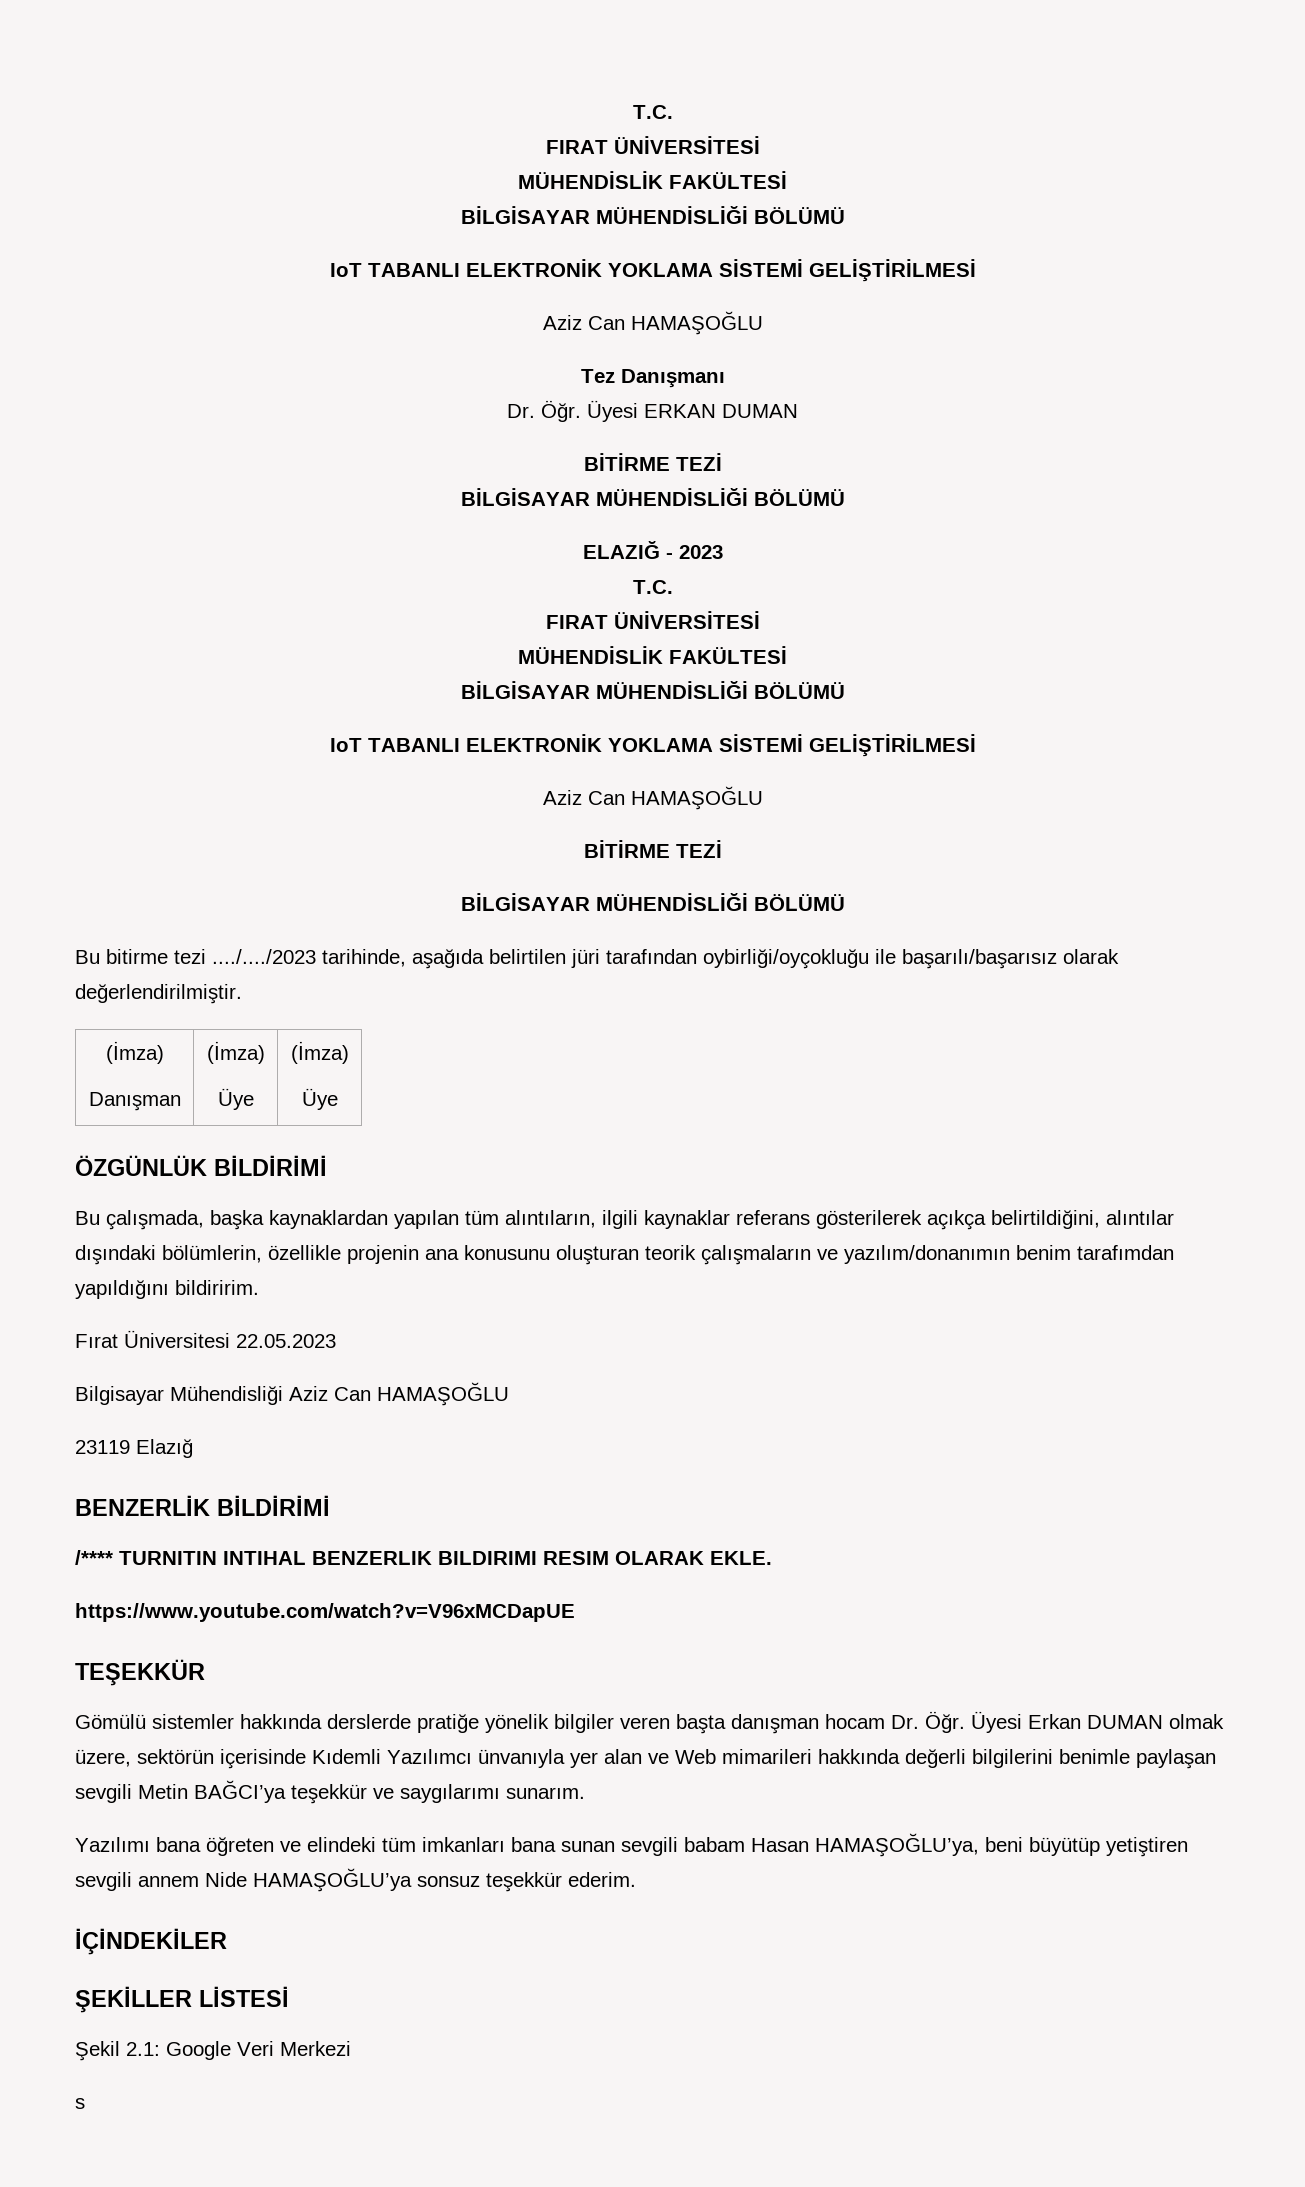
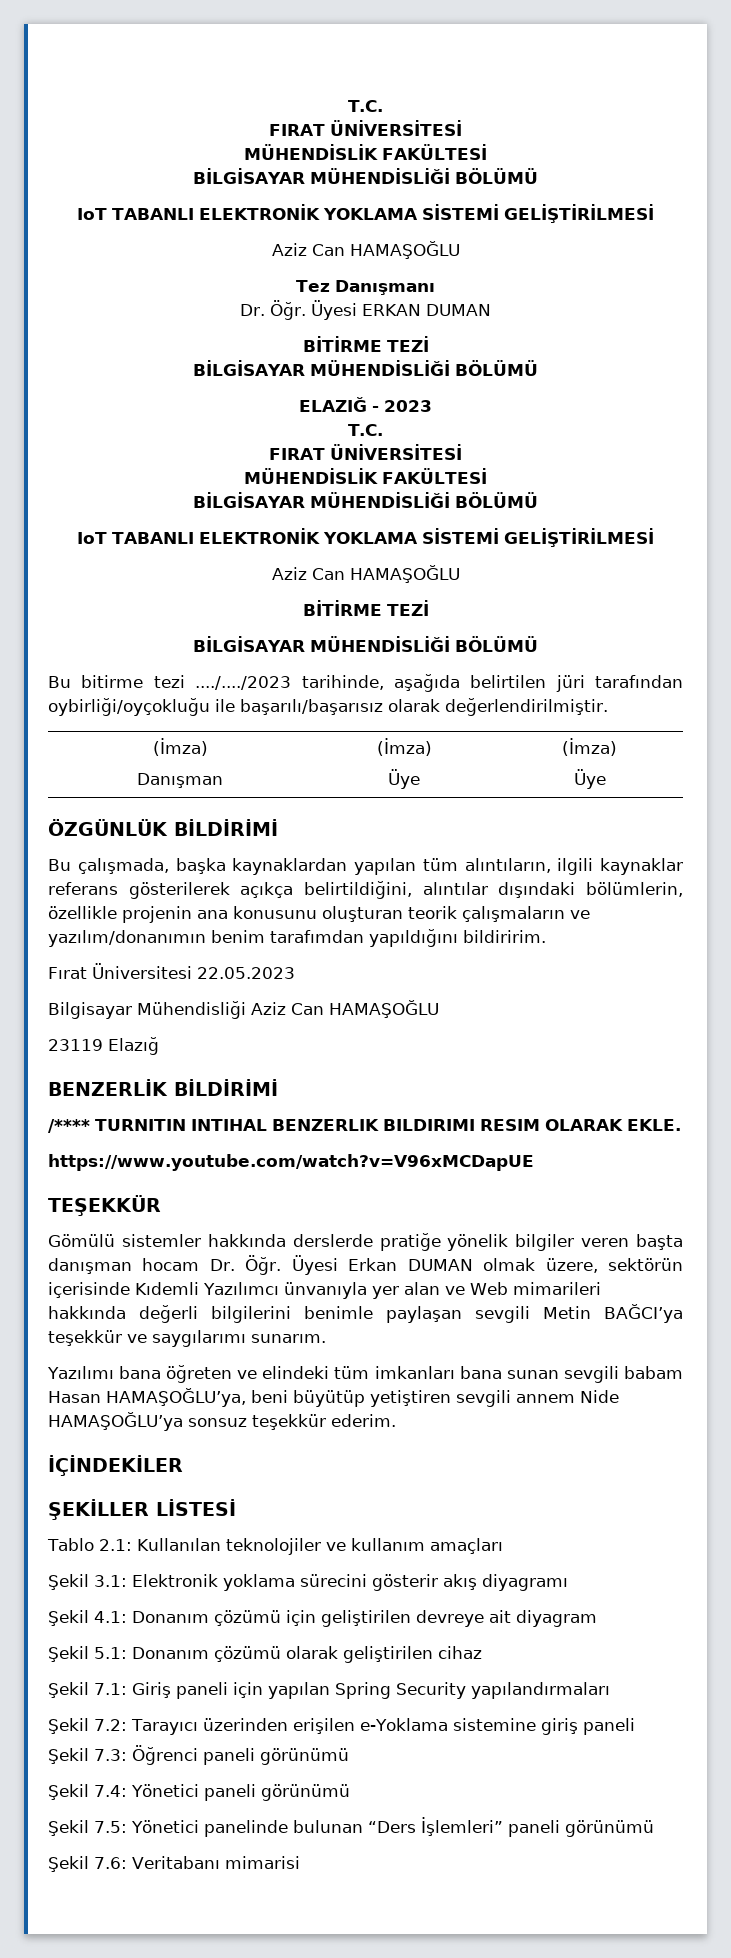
- Şekil 2.1: Google Veri Merkezi
- s
+ Tablo 2.1: Kullanılan teknolojiler ve kullanım amaçları
+ Şekil 3.1: Elektronik yoklama sürecini gösterir akış diyagramı
+ Şekil 4.1: Donanım çözümü için geliştirilen devreye ait diyagram
+ Şekil 5.1: Donanım çözümü olarak geliştirilen cihaz
+ Şekil 7.1: Giriş paneli için yapılan Spring Security yapılandırmaları
+ Şekil 7.2: Tarayıcı üzerinden erişilen e-Yoklama sistemine giriş paneli
+ Şekil 7.3: Öğrenci paneli görünümü
+ Şekil 7.4: Yönetici paneli görünümü
+ Şekil 7.5: Yönetici panelinde bulunan “Ders İşlemleri” paneli görünümü
+ Şekil 7.6: Veritabanı mimarisi

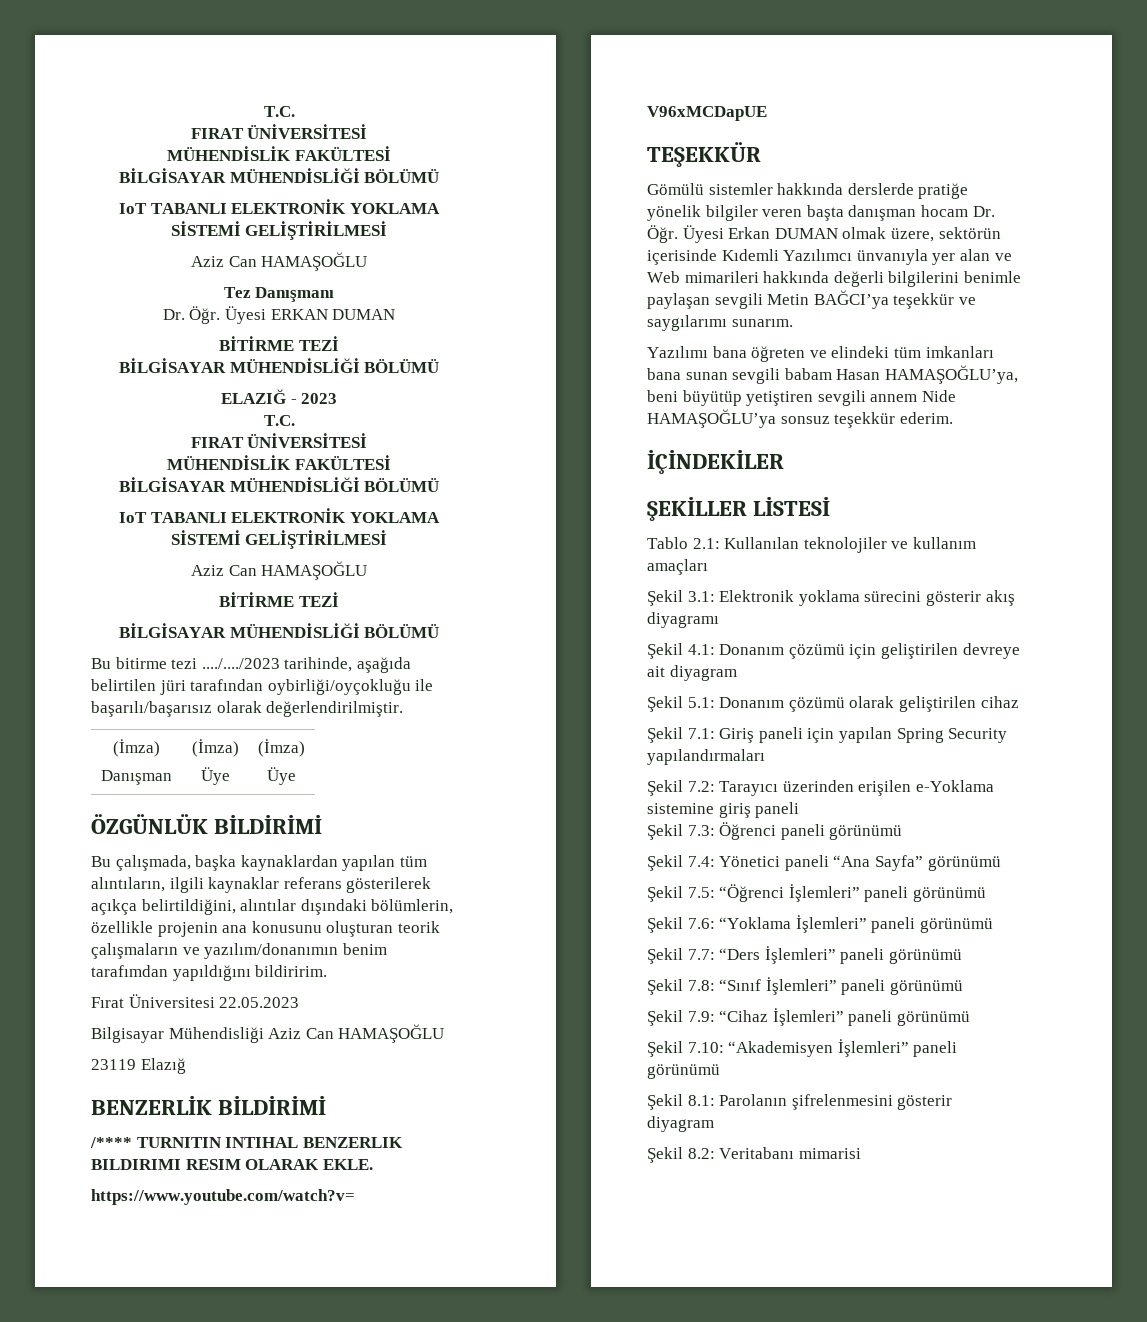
- Şekil 7.4: Yönetici paneli görünümü
+ Şekil 7.4: Yönetici paneli “Ana Sayfa” görünümü
- Şekil 7.5: Yönetici panelinde bulunan “Ders İşlemleri” paneli görünümü
+ Şekil 7.5: “Öğrenci İşlemleri” paneli görünümü
+ Şekil 7.6: “Yoklama İşlemleri” paneli görünümü
+ Şekil 7.7: “Ders İşlemleri” paneli görünümü
- Şekil 7.6: Veritabanı mimarisi
+ Şekil 7.8: “Sınıf İşlemleri” paneli görünümü
+ Şekil 7.9: “Cihaz İşlemleri” paneli görünümü
+ Şekil 7.10: “Akademisyen İşlemleri” paneli görünümü
+ Şekil 8.1: Parolanın şifrelenmesini gösterir diyagram
+ Şekil 8.2: Veritabanı mimarisi

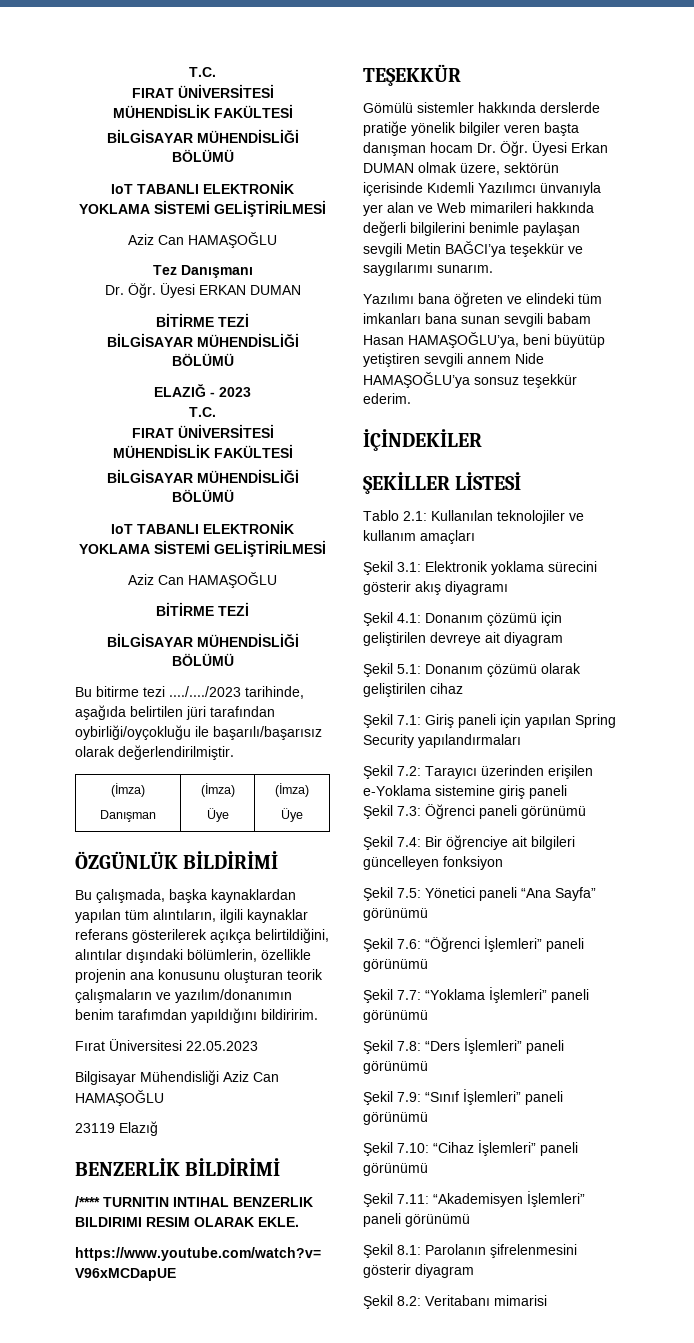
- Şekil 7.4: Yönetici paneli “Ana Sayfa” görünümü
+ Şekil 7.4: Bir öğrenciye ait bilgileri güncelleyen fonksiyon
+ Şekil 7.5: Yönetici paneli “Ana Sayfa” görünümü
- Şekil 7.5: “Öğrenci İşlemleri” paneli görünümü
+ Şekil 7.6: “Öğrenci İşlemleri” paneli görünümü
- Şekil 7.6: “Yoklama İşlemleri” paneli görünümü
+ Şekil 7.7: “Yoklama İşlemleri” paneli görünümü
- Şekil 7.7: “Ders İşlemleri” paneli görünümü
+ Şekil 7.8: “Ders İşlemleri” paneli görünümü
- Şekil 7.8: “Sınıf İşlemleri” paneli görünümü
+ Şekil 7.9: “Sınıf İşlemleri” paneli görünümü
- Şekil 7.9: “Cihaz İşlemleri” paneli görünümü
+ Şekil 7.10: “Cihaz İşlemleri” paneli görünümü
- Şekil 7.10: “Akademisyen İşlemleri” paneli görünümü
+ Şekil 7.11: “Akademisyen İşlemleri” paneli görünümü

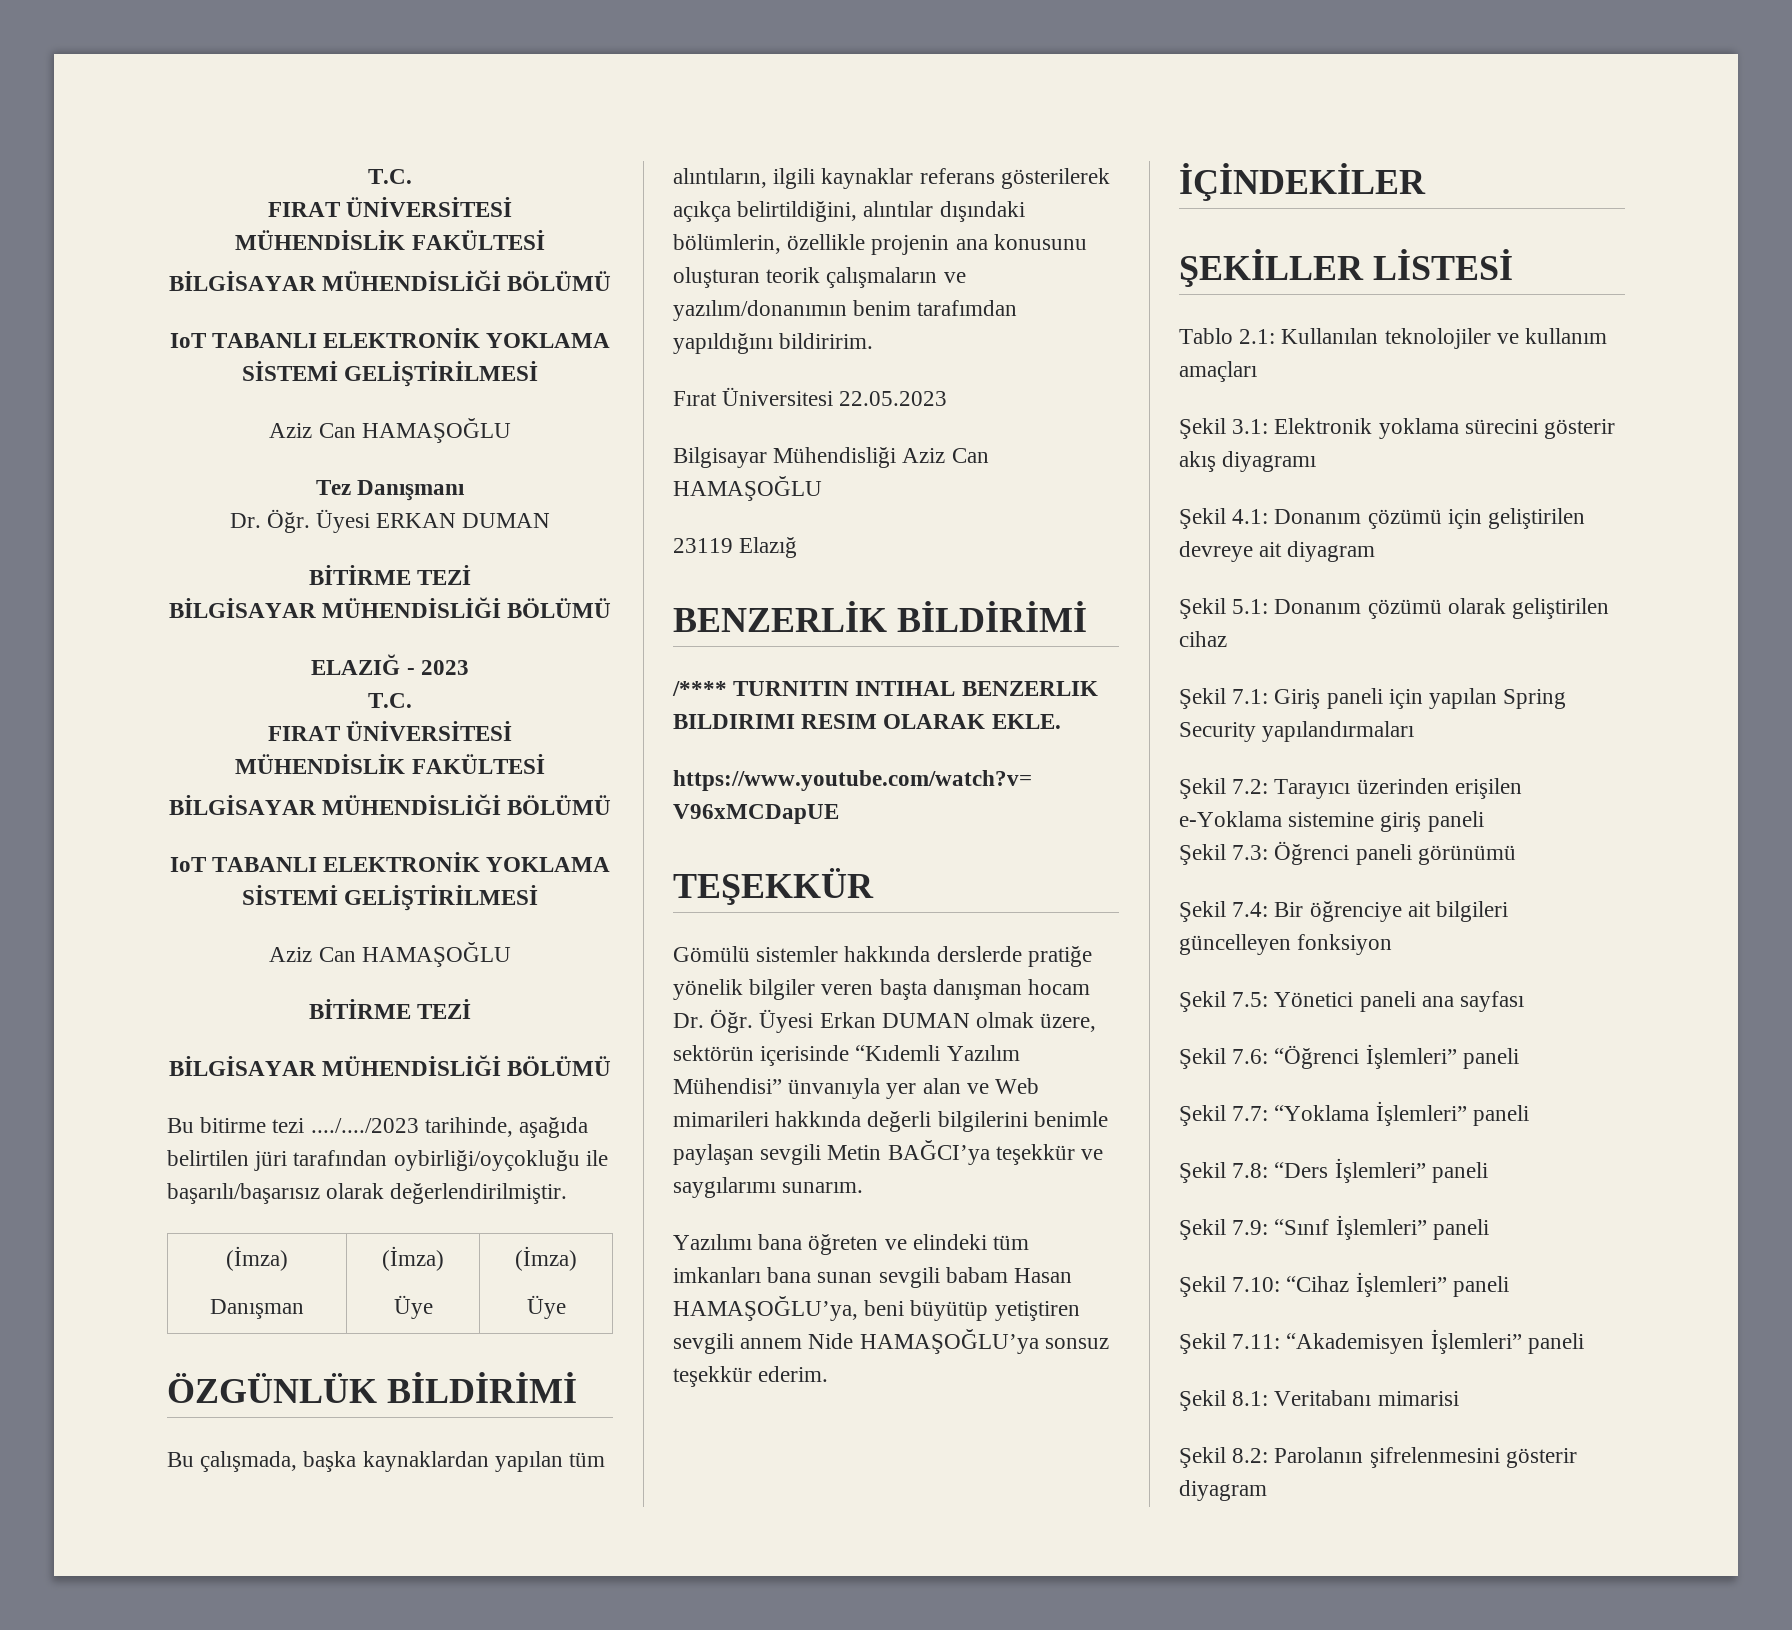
- Gömülü sistemler hakkında derslerde pratiğe yönelik bilgiler veren başta danışman hocam Dr. Öğr. Üyesi Erkan DUMAN olmak üzere, sektörün içerisinde Kıdemli Yazılımcı ünvanıyla yer alan ve Web mimarileri hakkında değerli bilgilerini benimle paylaşan sevgili Metin BAĞCI’ya teşekkür ve saygılarımı sunarım.
+ Gömülü sistemler hakkında derslerde pratiğe yönelik bilgiler veren başta danışman hocam Dr. Öğr. Üyesi Erkan DUMAN olmak üzere, sektörün içerisinde “Kıdemli Yazılım Mühendisi” ünvanıyla yer alan ve Web mimarileri hakkında değerli bilgilerini benimle paylaşan sevgili Metin BAĞCI’ya teşekkür ve saygılarımı sunarım.
- Şekil 7.5: Yönetici paneli “Ana Sayfa” görünümü
+ Şekil 7.5: Yönetici paneli ana sayfası
- Şekil 7.6: “Öğrenci İşlemleri” paneli görünümü
+ Şekil 7.6: “Öğrenci İşlemleri” paneli
- Şekil 7.7: “Yoklama İşlemleri” paneli görünümü
+ Şekil 7.7: “Yoklama İşlemleri” paneli
- Şekil 7.8: “Ders İşlemleri” paneli görünümü
+ Şekil 7.8: “Ders İşlemleri” paneli
- Şekil 7.9: “Sınıf İşlemleri” paneli görünümü
+ Şekil 7.9: “Sınıf İşlemleri” paneli
- Şekil 7.10: “Cihaz İşlemleri” paneli görünümü
+ Şekil 7.10: “Cihaz İşlemleri” paneli
- Şekil 7.11: “Akademisyen İşlemleri” paneli görünümü
+ Şekil 7.11: “Akademisyen İşlemleri” paneli
- Şekil 8.1: Parolanın şifrelenmesini gösterir diyagram
+ Şekil 8.1: Veritabanı mimarisi
+ Şekil 8.2: Parolanın şifrelenmesini gösterir diyagram
- Şekil 8.2: Veritabanı mimarisi

